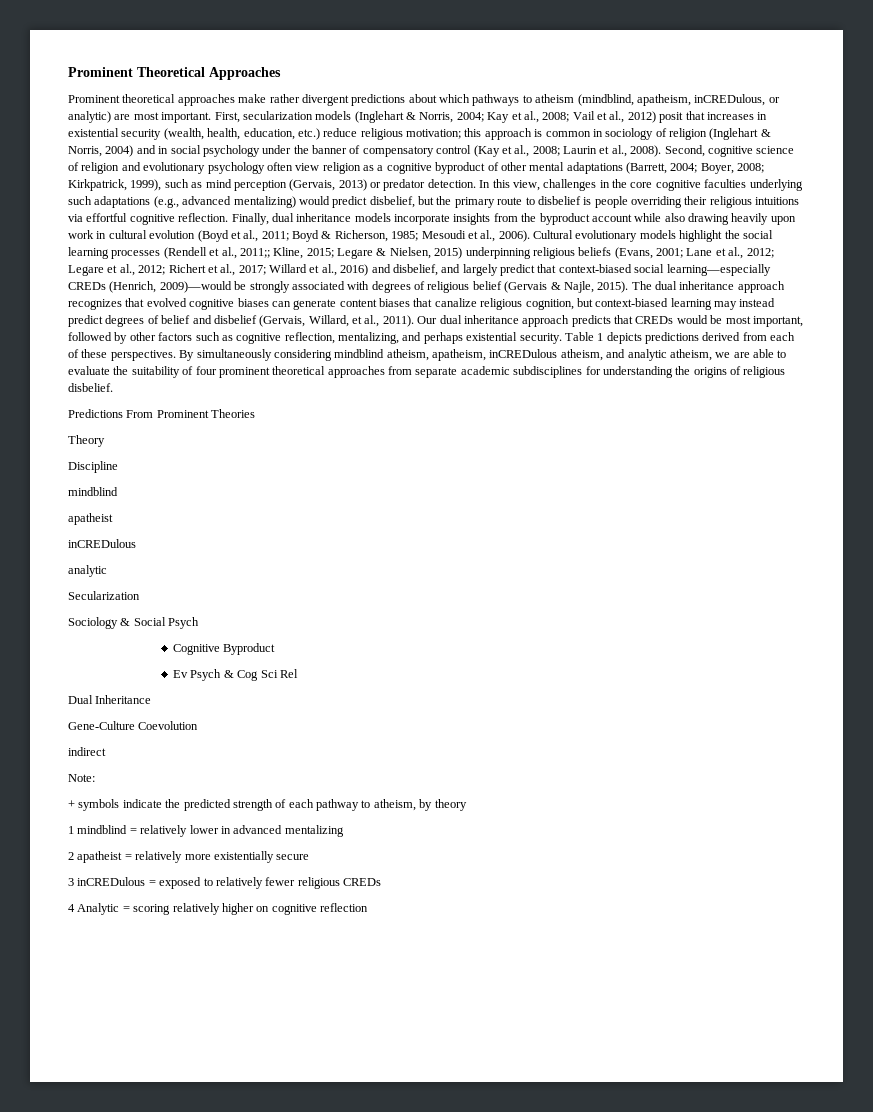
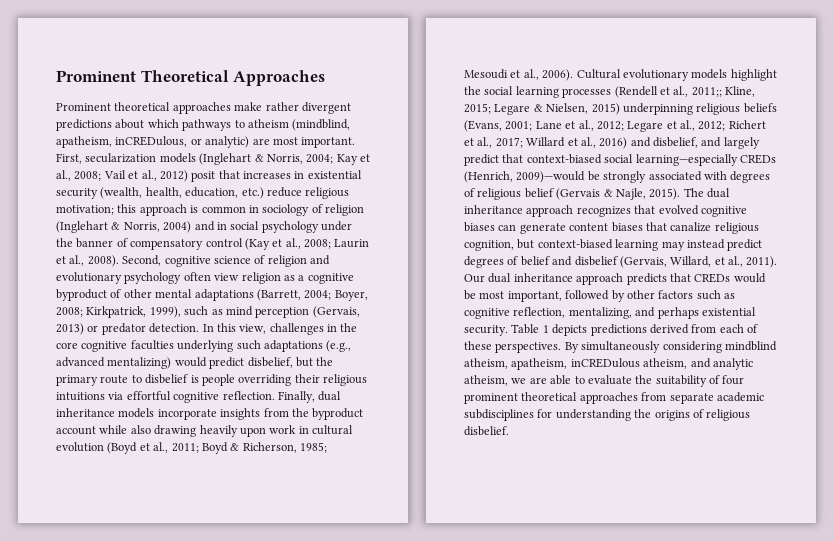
- Predictions From Prominent Theories
- Theory
- Discipline
- mindblind
- apatheist
- inCREDulous
- analytic
- Secularization
- Sociology & Social Psych
- Cognitive Byproduct
- Ev Psych & Cog Sci Rel
- Dual Inheritance
- Gene-Culture Coevolution
- indirect
- Note:
- + symbols indicate the predicted strength of each pathway to atheism, by theory
- 1 mindblind = relatively lower in advanced mentalizing
- 2 apatheist = relatively more existentially secure
- 3 inCREDulous = exposed to relatively fewer religious CREDs
- 4 Analytic = scoring relatively higher on cognitive reflection

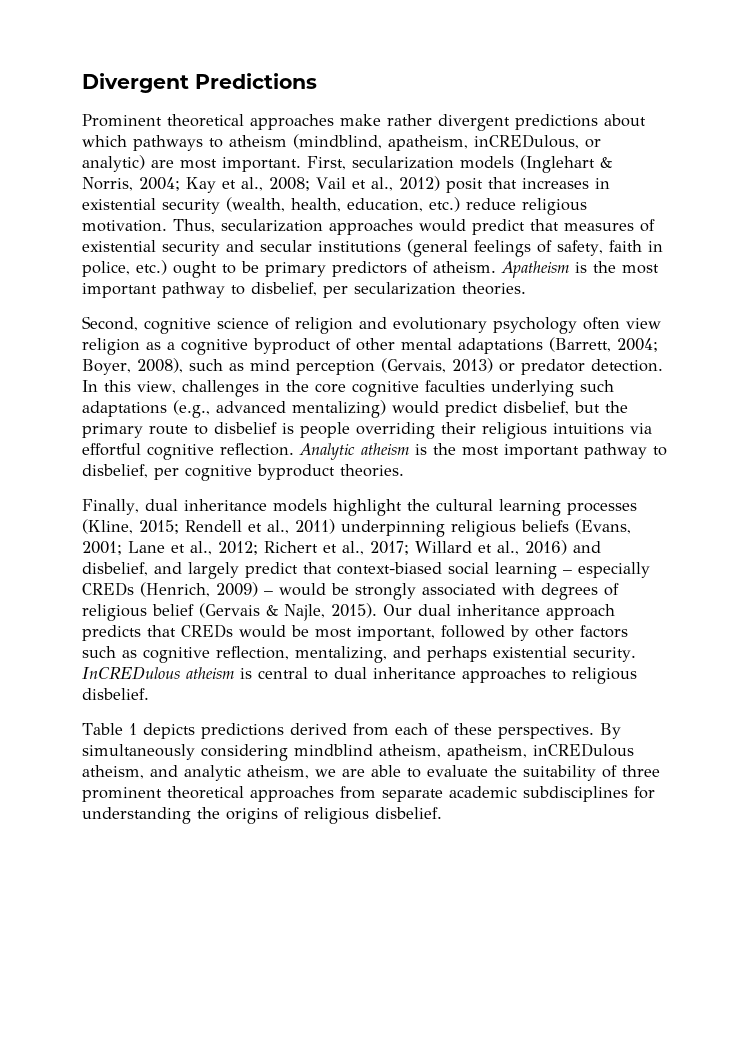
- Prominent Theoretical Approaches
+ Divergent Predictions
- First, secularization models (Inglehart & Norris, 2004; Kay et al., 2008; Vail et al., 2012) posit that increases in existential security (wealth, health, education, etc.) reduce religious motivation; this approach is common in sociology of religion (Inglehart & Norris, 2004) and in social psychology under the banner of compensatory control (Kay et al., 2008; Laurin et al., 2008). Second, cognitive science of religion and evolutionary psychology often view religion as a cognitive byproduct of other mental adaptations (Barrett, 2004; Boyer, 2008; Kirkpatrick, 1999), such as mind perception (Gervais, 2013) or predator detection.
+ First, secularization models (Inglehart & Norris, 2004; Kay et al., 2008; Vail et al., 2012) posit that increases in existential security (wealth, health, education, etc.) reduce religious motivation. Thus, secularization approaches would predict that measures of existential security and secular institutions (general feelings of safety, faith in police, etc.) ought to be primary predictors of atheism. Apatheism is the most important pathway to disbelief, per secularization theories.
+ Second, cognitive science of religion and evolutionary psychology often view religion as a cognitive byproduct of other mental adaptations (Barrett, 2004; Boyer, 2008), such as mind perception (Gervais, 2013) or predator detection.
- Finally, dual inheritance models incorporate insights from the byproduct account while also drawing heavily upon work in cultural evolution (Boyd et al., 2011; Boyd & Richerson, 1985; Mesoudi et al., 2006). Cultural evolutionary models highlight the social learning processes (Rendell et al., 2011;; Kline, 2015; Legare & Nielsen, 2015) underpinning religious beliefs (Evans, 2001; Lane et al., 2012; Legare et al., 2012; Richert et al., 2017; Willard et al., 2016) and disbelief, and largely predict that context-biased social learning—especially CREDs (Henrich, 2009)—would be strongly associated with degrees of religious belief (Gervais & Najle, 2015).
+ Analytic atheism is the most important pathway to disbelief, per cognitive byproduct theories.
+ Finally, dual inheritance models highlight the cultural learning processes (Kline, 2015; Rendell et al., 2011) underpinning religious beliefs (Evans, 2001; Lane et al., 2012; Richert et al., 2017; Willard et al., 2016) and disbelief, and largely predict that context-biased social learning – especially CREDs (Henrich, 2009) – would be strongly associated with degrees of religious belief (Gervais & Najle, 2015).
- The dual inheritance approach recognizes that evolved cognitive biases can generate content biases that canalize religious cognition, but context-biased learning may instead predict degrees of belief and disbelief (Gervais, Willard, et al., 2011).
- Our dual inheritance approach predicts that CREDs would be most important, followed by other factors such as cognitive reflection, mentalizing, and perhaps existential security. Table 1 depicts predictions derived from each of these perspectives.
+ Our dual inheritance approach predicts that CREDs would be most important, followed by other factors such as cognitive reflection, mentalizing, and perhaps existential security. InCREDulous atheism is central to dual inheritance approaches to religious disbelief.
+ Table 1 depicts predictions derived from each of these perspectives.
- By simultaneously considering mindblind atheism, apatheism, inCREDulous atheism, and analytic atheism, we are able to evaluate the suitability of four prominent theoretical approaches from separate academic subdisciplines for understanding the origins of religious disbelief.
+ By simultaneously considering mindblind atheism, apatheism, inCREDulous atheism, and analytic atheism, we are able to evaluate the suitability of three prominent theoretical approaches from separate academic subdisciplines for understanding the origins of religious disbelief.

